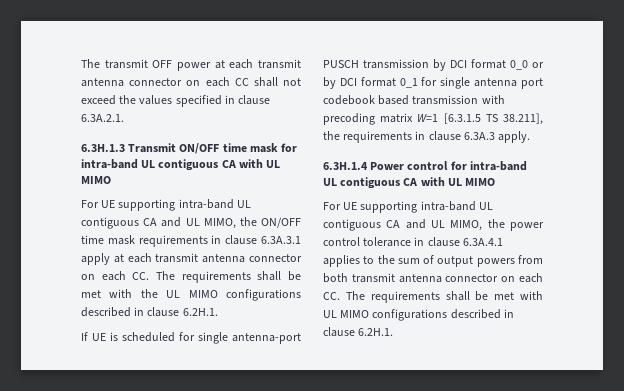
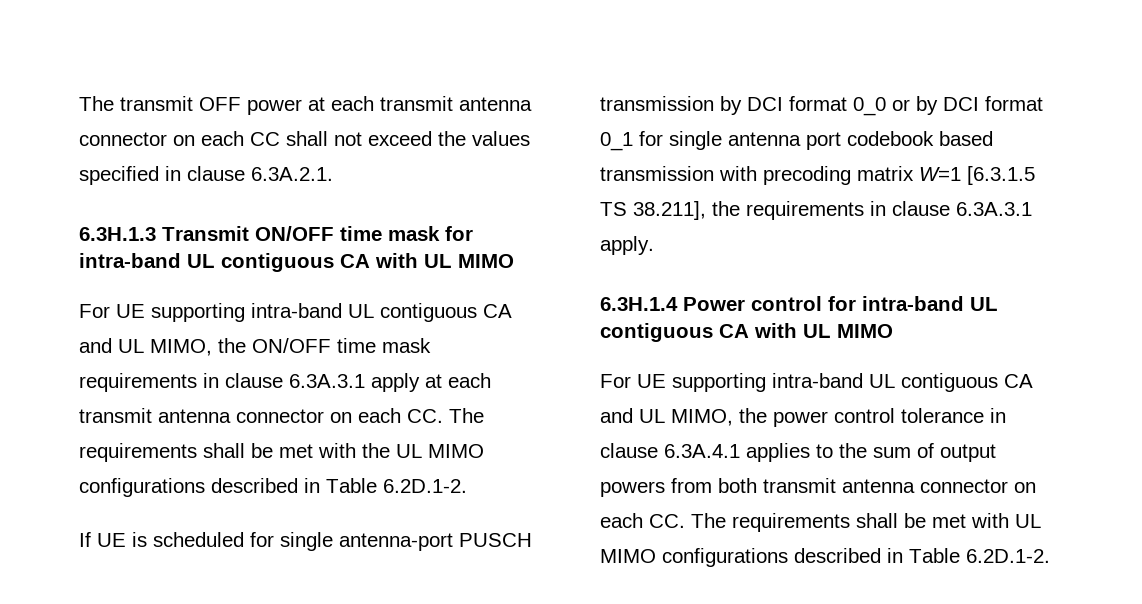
- For UE supporting intra-band UL contiguous CA and UL MIMO, the ON/OFF time mask requirements in clause 6.3A.3.1 apply at each transmit antenna connector on each CC. The requirements shall be met with the UL MIMO configurations described in clause 6.2H.1.
+ For UE supporting intra-band UL contiguous CA and UL MIMO, the ON/OFF time mask requirements in clause 6.3A.3.1 apply at each transmit antenna connector on each CC. The requirements shall be met with the UL MIMO configurations described in Table 6.2D.1-2.
- If UE is scheduled for single antenna-port PUSCH transmission by DCI format 0_0 or by DCI format 0_1 for single antenna port codebook based transmission with precoding matrix W=1 [6.3.1.5 TS 38.211], the requirements in clause 6.3A.3 apply.
+ If UE is scheduled for single antenna-port PUSCH transmission by DCI format 0_0 or by DCI format 0_1 for single antenna port codebook based transmission with precoding matrix W=1 [6.3.1.5 TS 38.211], the requirements in clause 6.3A.3.1 apply.
- For UE supporting intra-band UL contiguous CA and UL MIMO, the power control tolerance in clause 6.3A.4.1 applies to the sum of output powers from both transmit antenna connector on each CC. The requirements shall be met with UL MIMO configurations described in clause 6.2H.1.
+ For UE supporting intra-band UL contiguous CA and UL MIMO, the power control tolerance in clause 6.3A.4.1 applies to the sum of output powers from both transmit antenna connector on each CC. The requirements shall be met with UL MIMO configurations described in Table 6.2D.1-2.

